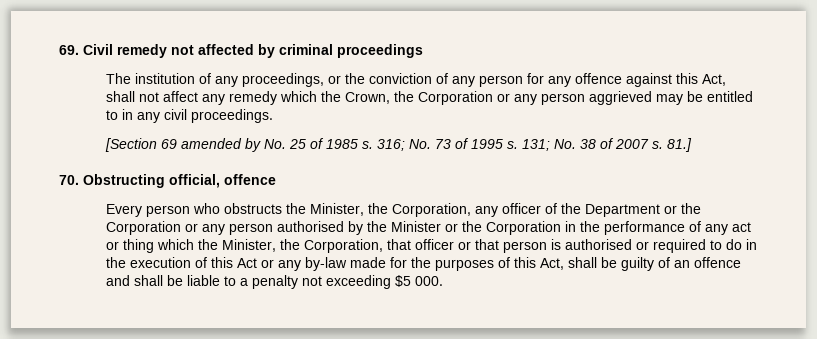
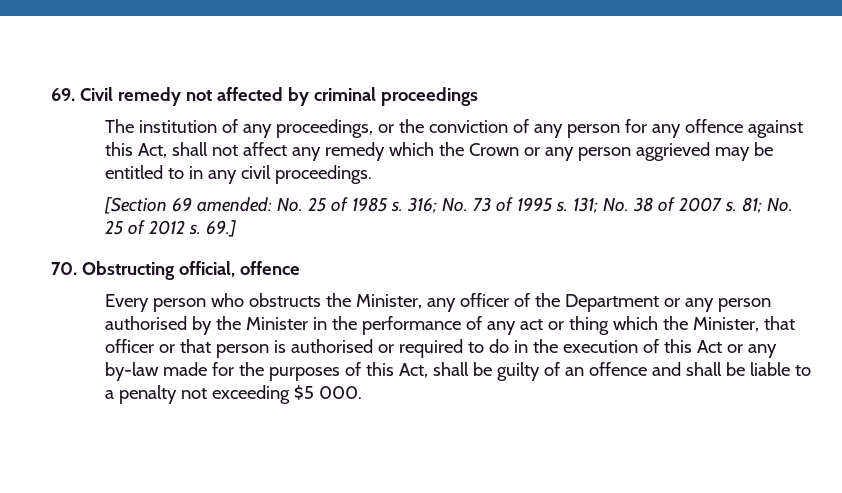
- The institution of any proceedings, or the conviction of any person for any offence against this Act, shall not affect any remedy which the Crown, the Corporation or any person aggrieved may be entitled to in any civil proceedings.
+ The institution of any proceedings, or the conviction of any person for any offence against this Act, shall not affect any remedy which the Crown or any person aggrieved may be entitled to in any civil proceedings.
- [Section 69 amended by No. 25 of 1985 s.
+ [Section 69 amended: No. 25 of 1985 s.
- 81.]
+ 81; No. 25 of 2012 s. 69.]
- Every person who obstructs the Minister, the Corporation, any officer of the Department or the Corporation or any person authorised by the Minister or the Corporation in the performance of any act or thing which the Minister, the Corporation, that officer or that person is authorised or required to do in the execution of this Act or any by-law made for the purposes of this Act, shall be guilty of an offence and shall be liable to a penalty not exceeding $5 000.
+ Every person who obstructs the Minister, any officer of the Department or any person authorised by the Minister in the performance of any act or thing which the Minister, that officer or that person is authorised or required to do in the execution of this Act or any by-law made for the purposes of this Act, shall be guilty of an offence and shall be liable to a penalty not exceeding $5 000.

